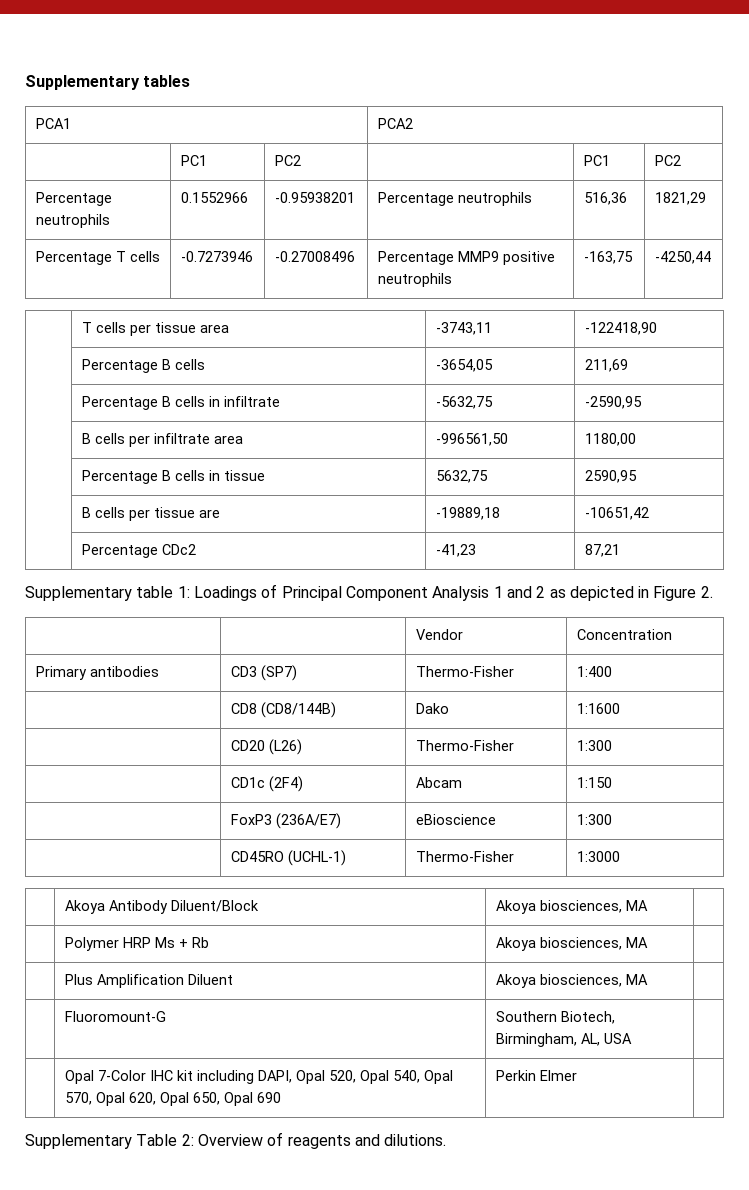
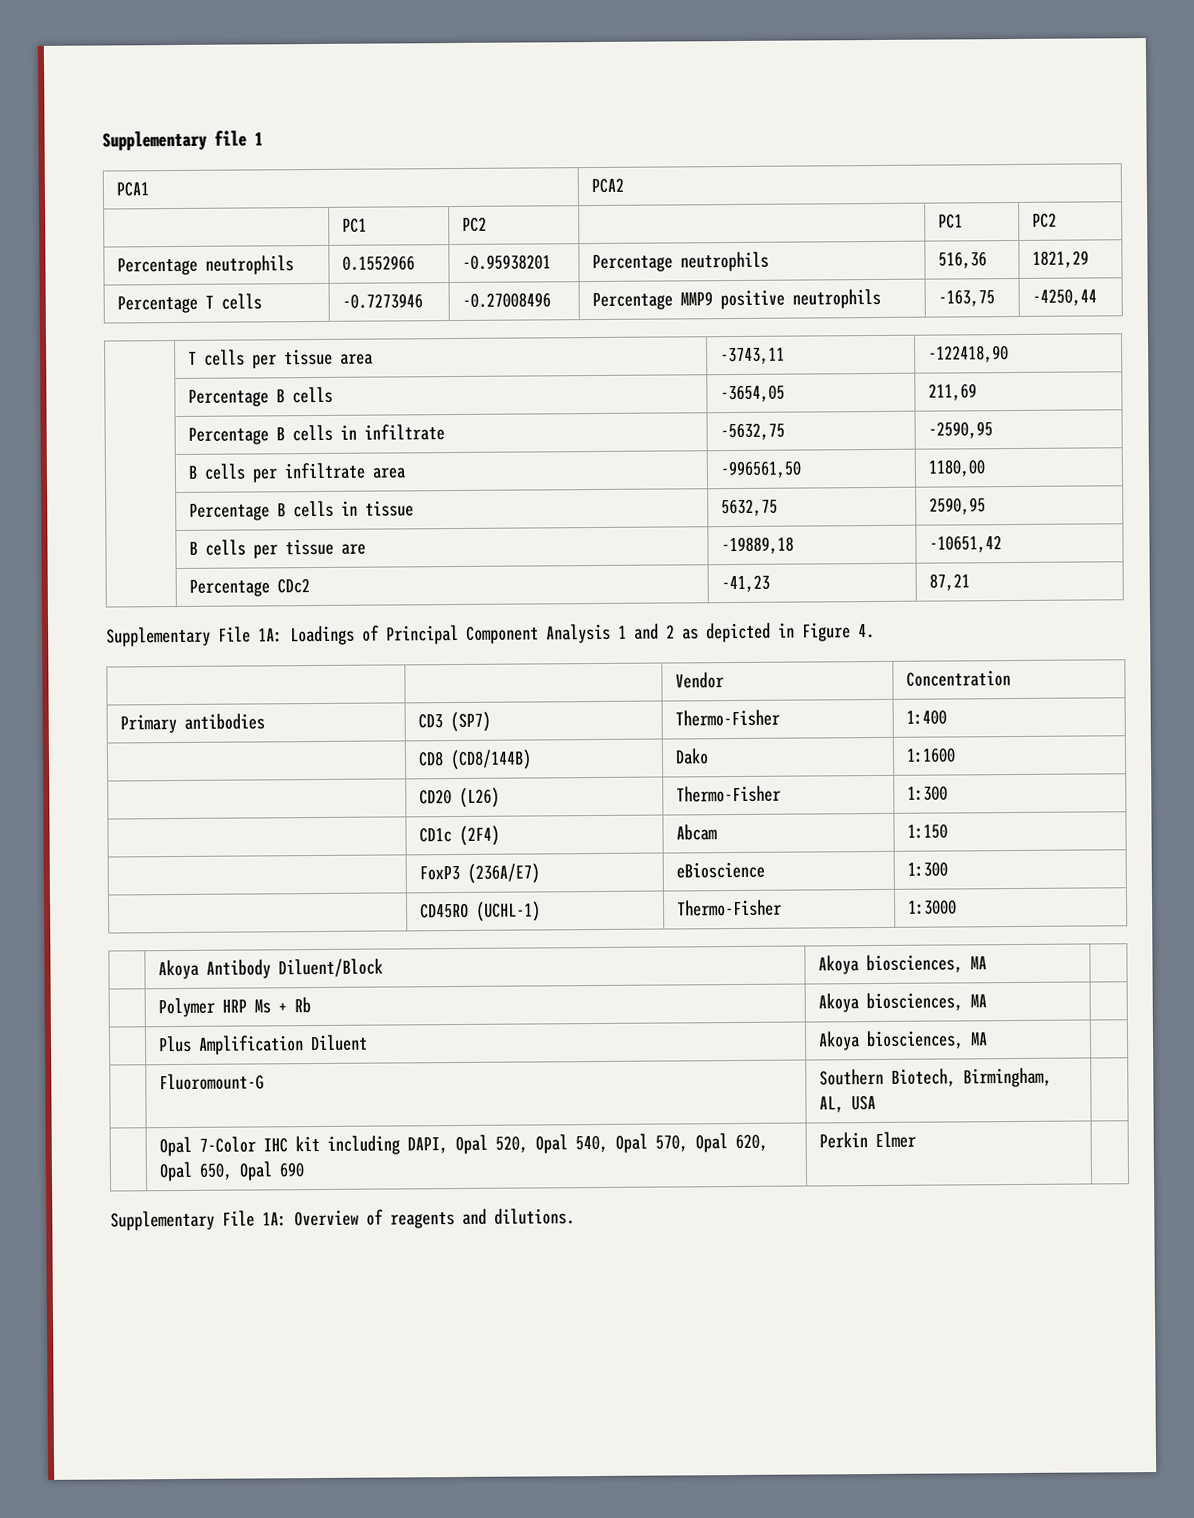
- Supplementary tables
+ Supplementary file 1
- Supplementary table 1: Loadings of Principal Component Analysis 1 and 2 as depicted in Figure 2.
+ Supplementary File 1A: Loadings of Principal Component Analysis 1 and 2 as depicted in Figure 4.
- Supplementary Table 2: Overview of reagents and dilutions.
+ Supplementary File 1A: Overview of reagents and dilutions.

